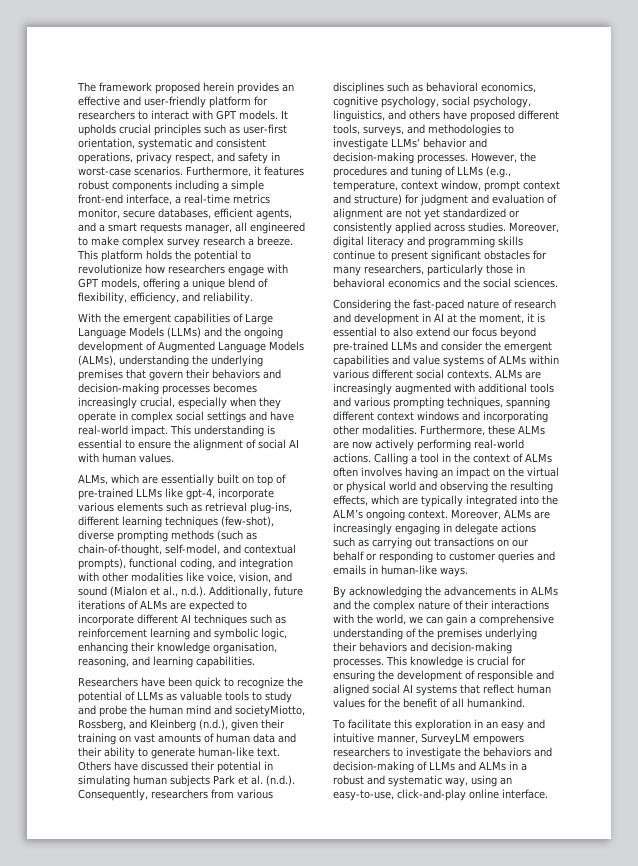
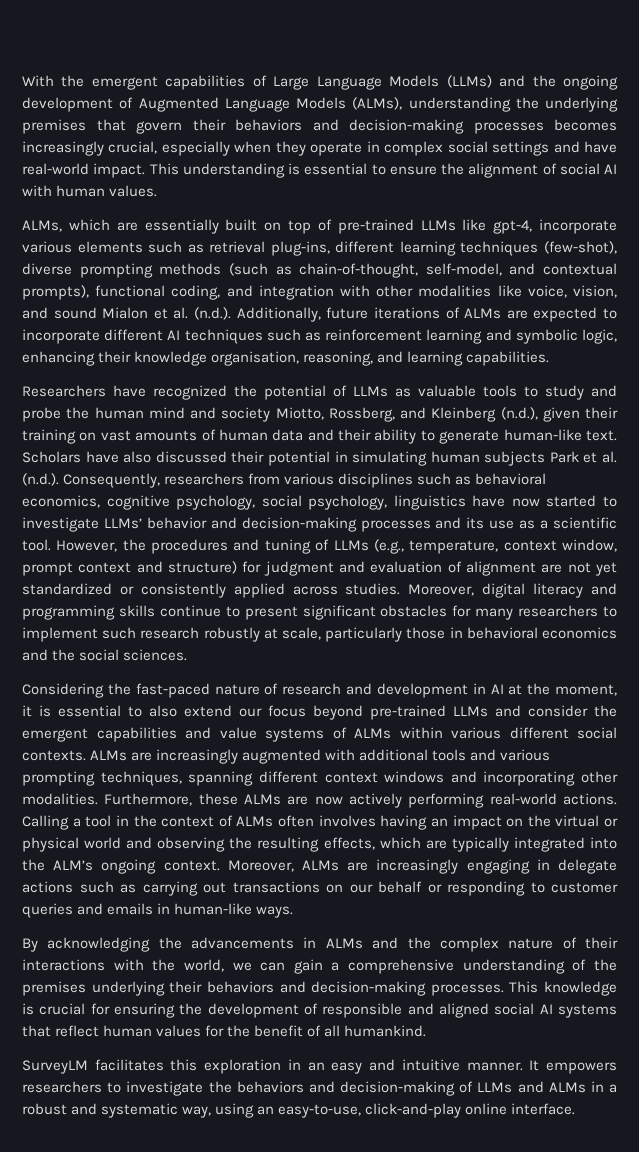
- The framework proposed herein provides an effective and user-friendly platform for researchers to interact with GPT models. It upholds crucial principles such as user-first orientation, systematic and consistent operations, privacy respect, and safety in worst-case scenarios. Furthermore, it features robust components including a simple front-end interface, a real-time metrics monitor, secure databases, efficient agents, and a smart requests manager, all engineered to make complex survey research a breeze. This platform holds the potential to revolutionize how researchers engage with GPT models, offering a unique blend of flexibility, efficiency, and reliability.
- ALMs, which are essentially built on top of pre-trained LLMs like gpt-4, incorporate various elements such as retrieval plug-ins, different learning techniques (few-shot), diverse prompting methods (such as chain-of-thought, self-model, and contextual prompts), functional coding, and integration with other modalities like voice, vision, and sound (Mialon et al., n.d.). Additionally, future iterations of ALMs are expected to incorporate different AI techniques such as reinforcement learning and symbolic logic, enhancing their knowledge organisation, reasoning, and learning capabilities.
+ ALMs, which are essentially built on top of pre-trained LLMs like gpt-4, incorporate various elements such as retrieval plug-ins, different learning techniques (few-shot), diverse prompting methods (such as chain-of-thought, self-model, and contextual prompts), functional coding, and integration with other modalities like voice, vision, and sound Mialon et al. (n.d.). Additionally, future iterations of ALMs are expected to incorporate different AI techniques such as reinforcement learning and symbolic logic, enhancing their knowledge organisation, reasoning, and learning capabilities.
- Researchers have been quick to recognize the potential of LLMs as valuable tools to study and probe the human mind and societyMiotto, Rossberg, and Kleinberg (n.d.), given their training on vast amounts of human data and their ability to generate human-like text.
+ Researchers have recognized the potential of LLMs as valuable tools to study and probe the human mind and society Miotto, Rossberg, and Kleinberg (n.d.), given their training on vast amounts of human data and their ability to generate human-like text.
- Others have discussed their potential in simulating human subjects Park et al. (n.d.). Consequently, researchers from various disciplines such as behavioral economics, cognitive psychology, social psychology, linguistics, and others have proposed different tools, surveys, and methodologies to investigate LLMs’ behavior and decision-making processes.
+ Scholars have also discussed their potential in simulating human subjects Park et al. (n.d.). Consequently, researchers from various disciplines such as behavioral economics, cognitive psychology, social psychology, linguistics have now started to investigate LLMs’ behavior and decision-making processes and its use as a scientific tool.
- Moreover, digital literacy and programming skills continue to present significant obstacles for many researchers, particularly those in behavioral economics and the social sciences.
+ Moreover, digital literacy and programming skills continue to present significant obstacles for many researchers to implement such research robustly at scale, particularly those in behavioral economics and the social sciences.
- To facilitate this exploration in an easy and intuitive manner, SurveyLM empowers researchers to investigate the behaviors and decision-making of LLMs and ALMs in a robust and systematic way, using an easy-to-use, click-and-play online interface.
+ SurveyLM facilitates this exploration in an easy and intuitive manner. It empowers researchers to investigate the behaviors and decision-making of LLMs and ALMs in a robust and systematic way, using an easy-to-use, click-and-play online interface.

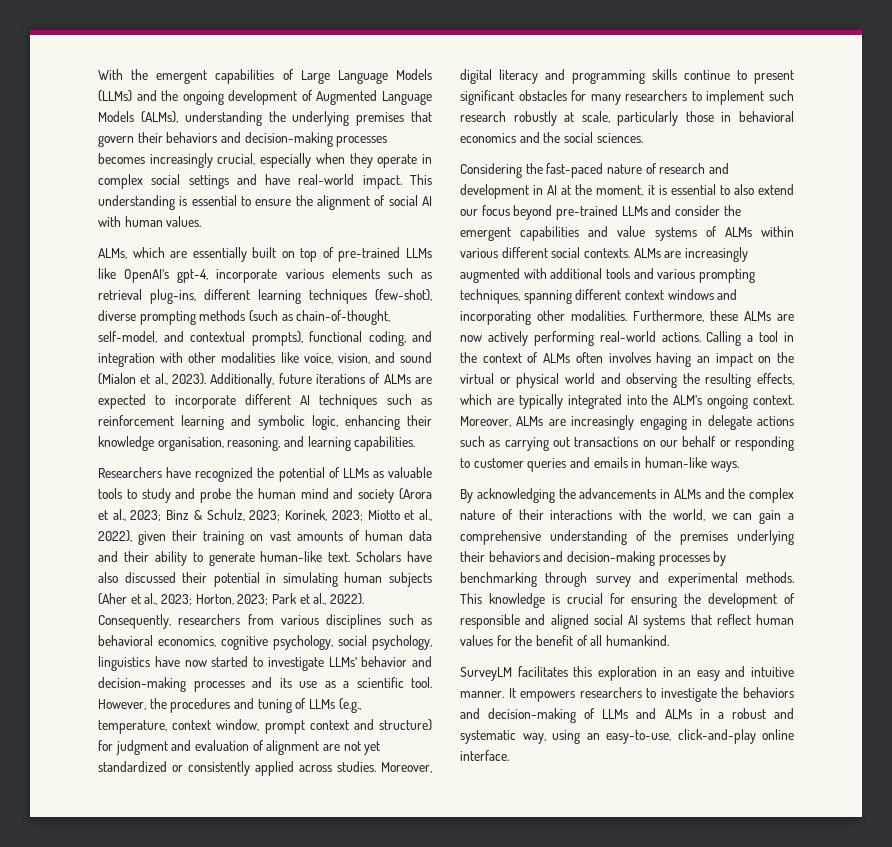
- ALMs, which are essentially built on top of pre-trained LLMs like gpt-4, incorporate various elements such as retrieval plug-ins, different learning techniques (few-shot), diverse prompting methods (such as chain-of-thought, self-model, and contextual prompts), functional coding, and integration with other modalities like voice, vision, and sound Mialon et al. (n.d.). Additionally, future iterations of ALMs are expected to incorporate different AI techniques such as reinforcement learning and symbolic logic, enhancing their knowledge organisation, reasoning, and learning capabilities.
+ ALMs, which are essentially built on top of pre-trained LLMs like OpenAI’s gpt-4, incorporate various elements such as retrieval plug-ins, different learning techniques (few-shot), diverse prompting methods (such as chain-of-thought, self-model, and contextual prompts), functional coding, and integration with other modalities like voice, vision, and sound (Mialon et al., 2023). Additionally, future iterations of ALMs are expected to incorporate different AI techniques such as reinforcement learning and symbolic logic, enhancing their knowledge organisation, reasoning, and learning capabilities.
- Researchers have recognized the potential of LLMs as valuable tools to study and probe the human mind and society Miotto, Rossberg, and Kleinberg (n.d.), given their training on vast amounts of human data and their ability to generate human-like text.
+ Researchers have recognized the potential of LLMs as valuable tools to study and probe the human mind and society (Arora et al., 2023; Binz & Schulz, 2023; Korinek, 2023; Miotto et al., 2022), given their training on vast amounts of human data and their ability to generate human-like text.
- Scholars have also discussed their potential in simulating human subjects Park et al. (n.d.). Consequently, researchers from various disciplines such as behavioral economics, cognitive psychology, social psychology, linguistics have now started to investigate LLMs’ behavior and decision-making processes and its use as a scientific tool.
+ Scholars have also discussed their potential in simulating human subjects (Aher et al., 2023; Horton, 2023; Park et al., 2022). Consequently, researchers from various disciplines such as behavioral economics, cognitive psychology, social psychology, linguistics have now started to investigate LLMs’ behavior and decision-making processes and its use as a scientific tool.
- By acknowledging the advancements in ALMs and the complex nature of their interactions with the world, we can gain a comprehensive understanding of the premises underlying their behaviors and decision-making processes.
+ By acknowledging the advancements in ALMs and the complex nature of their interactions with the world, we can gain a comprehensive understanding of the premises underlying their behaviors and decision-making processes by benchmarking through survey and experimental methods.

